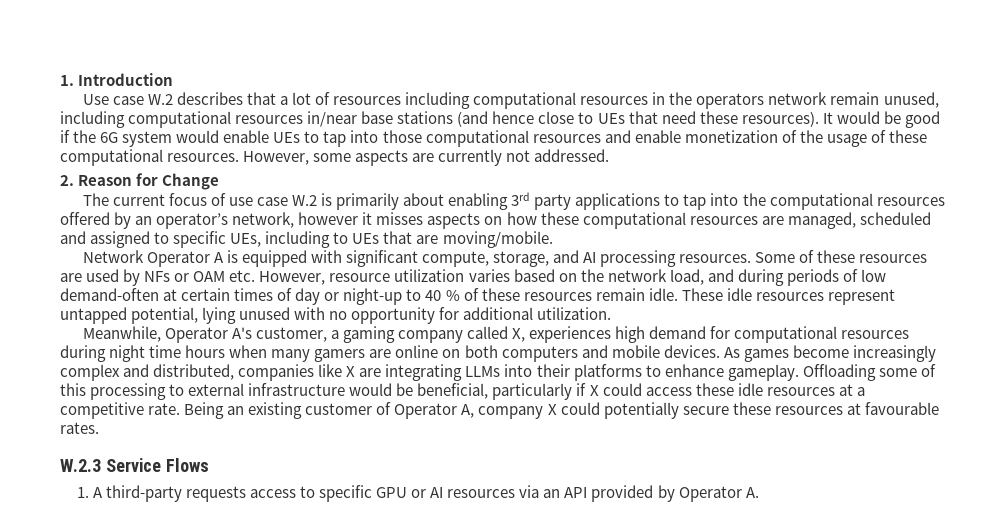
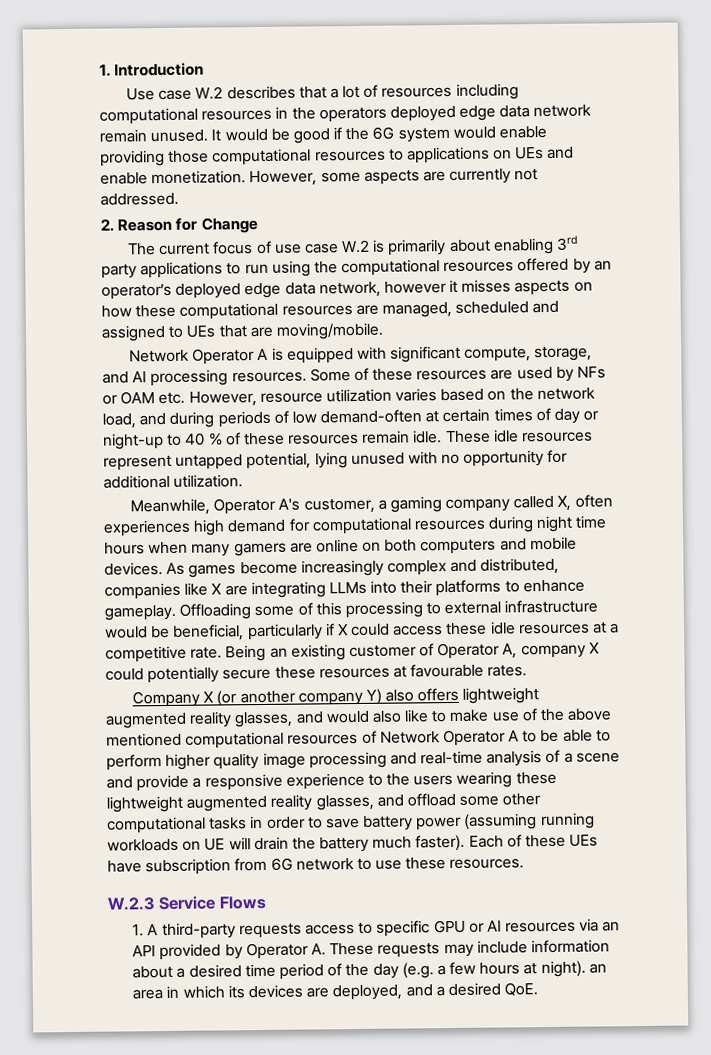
- Use case W.2 describes that a lot of resources including computational resources in the operators network remain unused, including computational resources in/near base stations (and hence close to UEs that need these resources).
+ Use case W.2 describes that a lot of resources including computational resources in the operators deployed edge data network remain unused.
- It would be good if the 6G system would enable UEs to tap into those computational resources and enable monetization of the usage of these computational resources.
+ It would be good if the 6G system would enable providing those computational resources to applications on UEs and enable monetization.
- The current focus of use case W.2 is primarily about enabling 3rd party applications to tap into the computational resources offered by an operator’s network, however it misses aspects on how these computational resources are managed, scheduled and assigned to specific UEs, including to UEs that are moving/mobile.
+ The current focus of use case W.2 is primarily about enabling 3rd party applications to run using the computational resources offered by an operator’s deployed edge data network, however it misses aspects on how these computational resources are managed, scheduled and assigned to UEs that are moving/mobile.
- Meanwhile, Operator A's customer, a gaming company called X, experiences high demand for computational resources during night time hours when many gamers are online on both computers and mobile devices.
+ Meanwhile, Operator A's customer, a gaming company called X, often experiences high demand for computational resources during night time hours when many gamers are online on both computers and mobile devices.
+ Company X (or another company Y) also offers lightweight augmented reality glasses, and would also like to make use of the above mentioned computational resources of Network Operator A to be able to perform higher quality image processing and real-time analysis of a scene and provide a responsive experience to the users wearing these lightweight augmented reality glasses, and offload some other computational tasks in order to save battery power (assuming running workloads on UE will drain the battery much faster). Each of these UEs have subscription from 6G network to use these resources.
- 1. A third-party requests access to specific GPU or AI resources via an API provided by Operator A.
+ 1. A third-party requests access to specific GPU or AI resources via an API provided by Operator A. These requests may include information about a desired time period of the day (e.g. a few hours at night). an area in which its devices are deployed, and a desired QoE.

